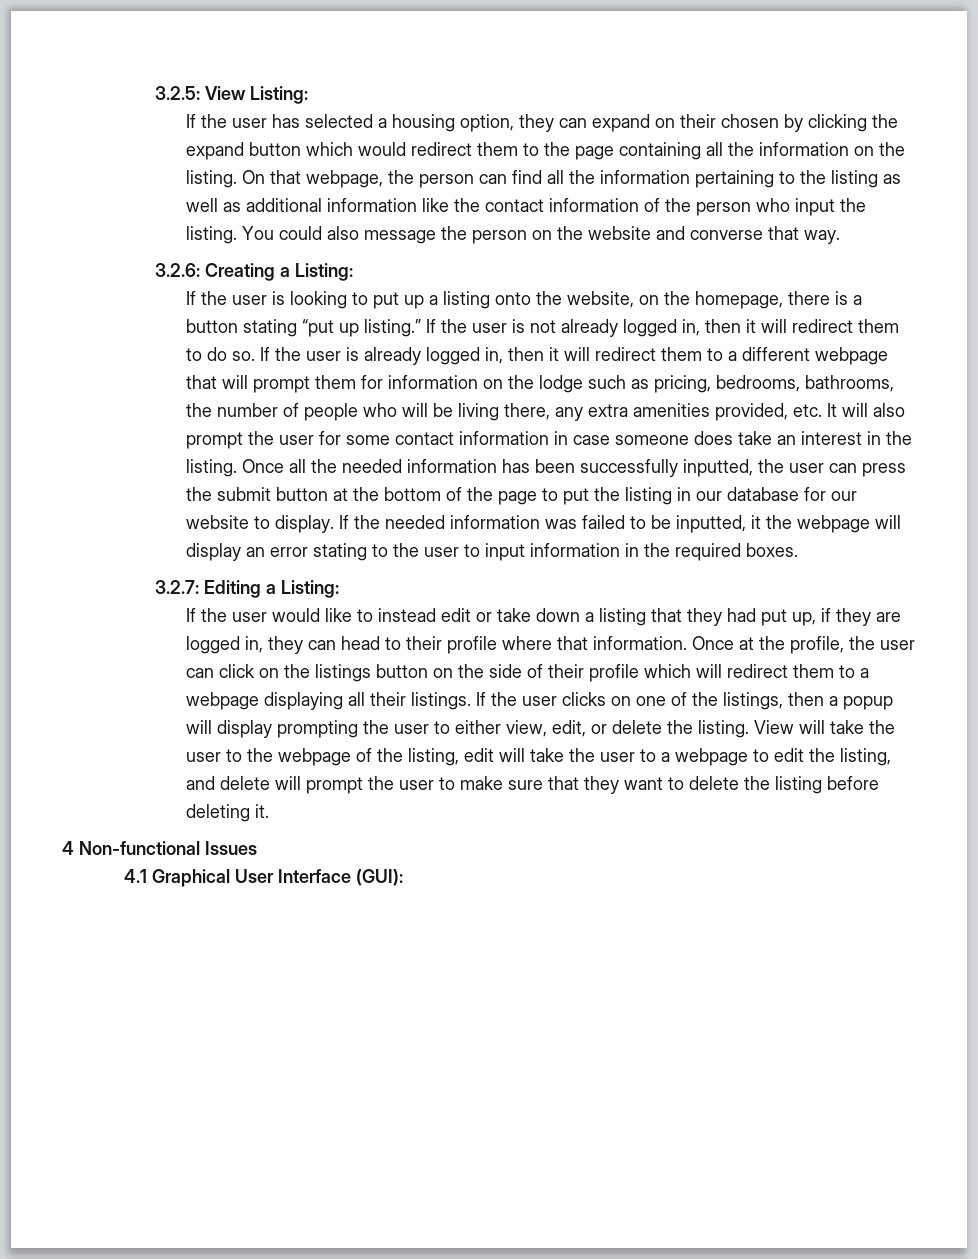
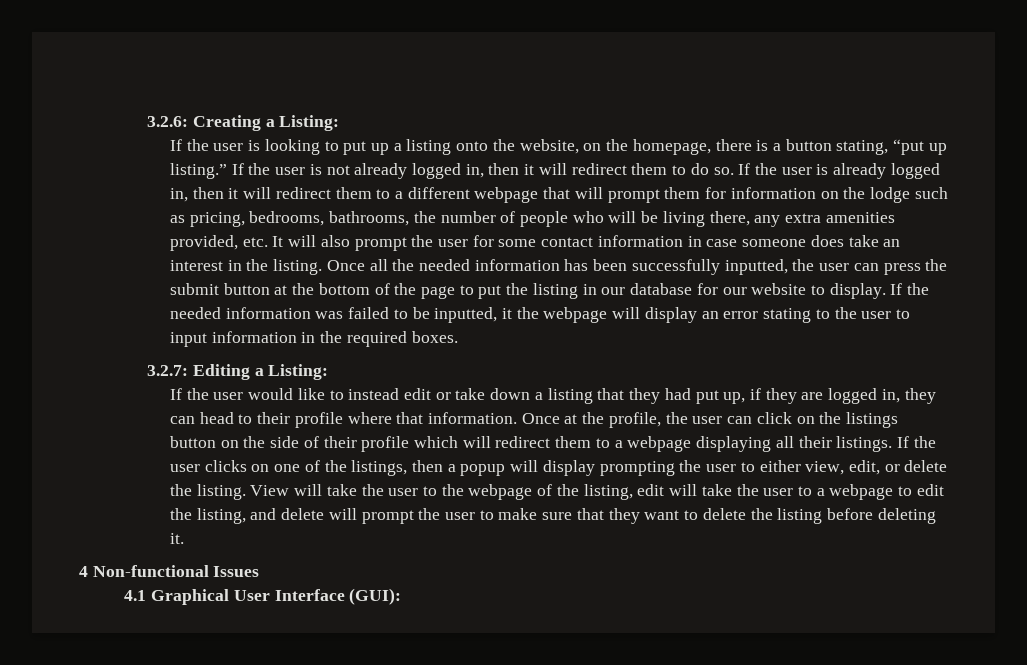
- 3.2.5: View Listing:
- If the user has selected a housing option, they can expand on their chosen by clicking the expand button which would redirect them to the page containing all the information on the listing. On that webpage, the person can find all the information pertaining to the listing as well as additional information like the contact information of the person who input the listing. You could also message the person on the website and converse that way.
- If the user is looking to put up a listing onto the website, on the homepage, there is a button stating “put up listing.”
+ If the user is looking to put up a listing onto the website, on the homepage, there is a button stating, “put up listing.”

